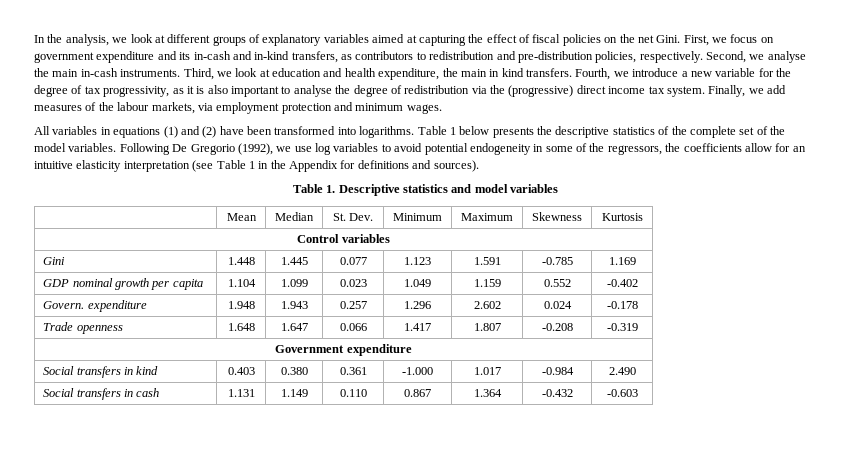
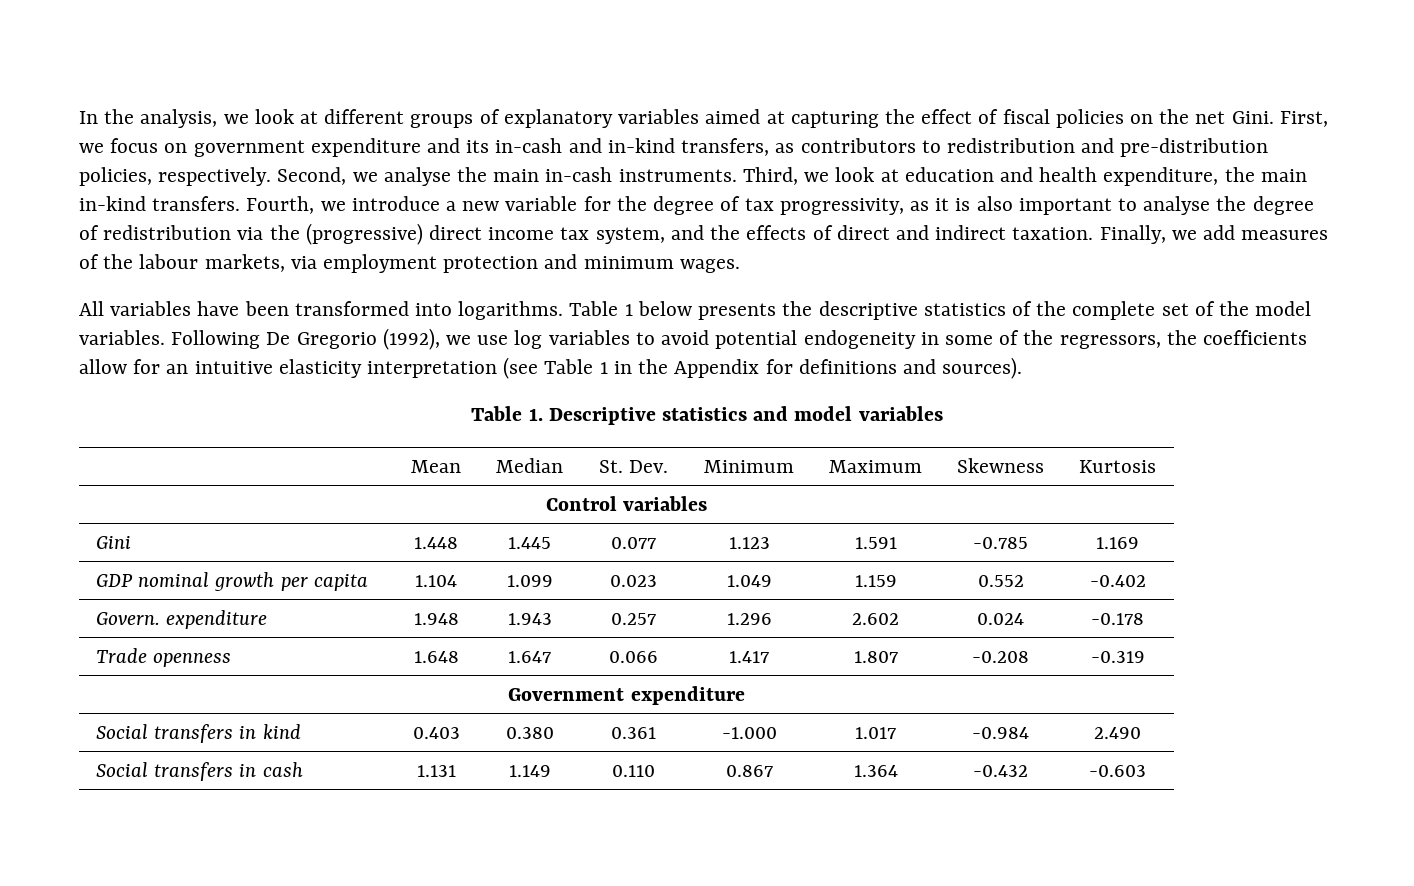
- Third, we look at education and health expenditure, the main in kind transfers.
+ Third, we look at education and health expenditure, the main in-kind transfers.
- Fourth, we introduce a new variable for the degree of tax progressivity, as it is also important to analyse the degree of redistribution via the (progressive) direct income tax system.
+ Fourth, we introduce a new variable for the degree of tax progressivity, as it is also important to analyse the degree of redistribution via the (progressive) direct income tax system, and the effects of direct and indirect taxation.
- All variables in equations (1) and (2) have been transformed into logarithms.
+ All variables have been transformed into logarithms.

